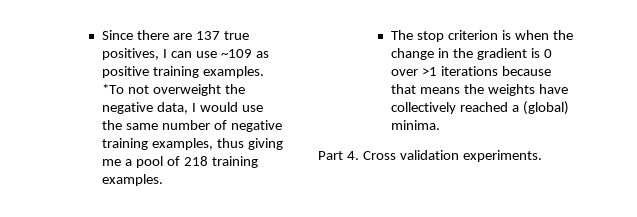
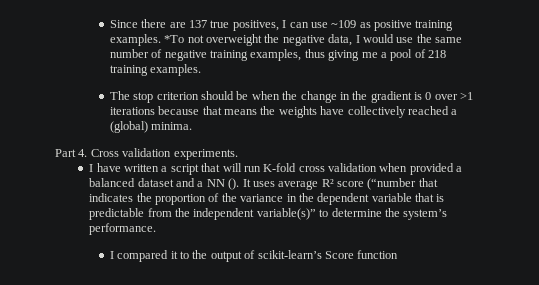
- The stop criterion is when the change in the gradient is 0 over >1 iterations because that means the weights have collectively reached a (global) minima.
+ The stop criterion should be when the change in the gradient is 0 over >1 iterations because that means the weights have collectively reached a (global) minima.
+ I have written a script that will run K-fold cross validation when provided a balanced dataset and a NN (). It uses average R² score (“number that indicates the proportion of the variance in the dependent variable that is predictable from the independent variable(s)” to determine the system’s performance.
+ I compared it to the output of scikit-learn’s Score function

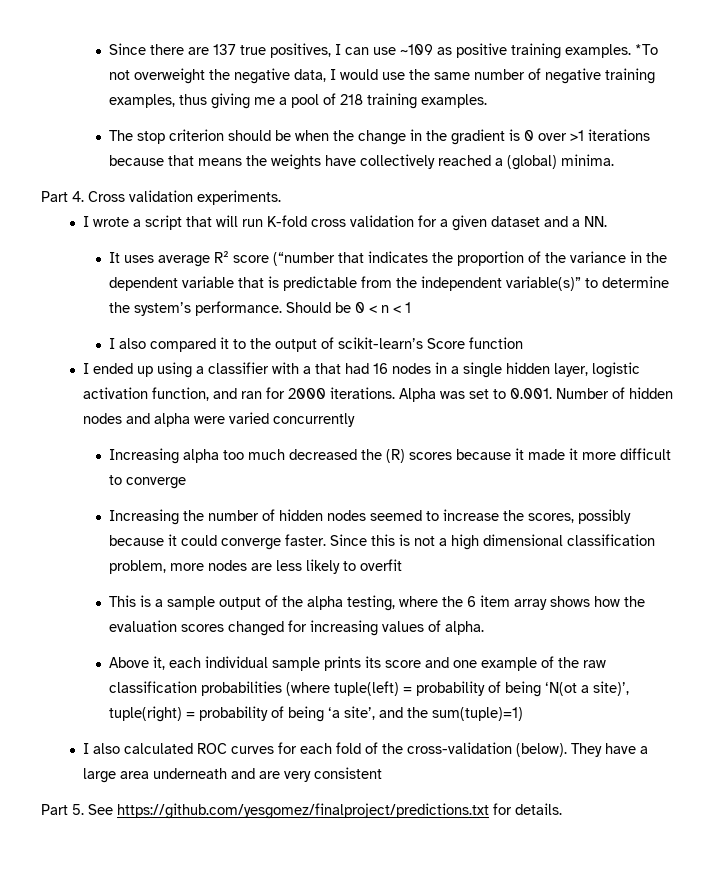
- I have written a script that will run K-fold cross validation when provided a balanced dataset and a NN (). It uses average R² score (“number that indicates the proportion of the variance in the dependent variable that is predictable from the independent variable(s)” to determine the system’s performance.
- I compared it to the output of scikit-learn’s Score function
+ I wrote a script that will run K-fold cross validation for a given dataset and a NN.
+ It uses average R² score (“number that indicates the proportion of the variance in the dependent variable that is predictable from the independent variable(s)” to determine the system’s performance. Should be 0 < n < 1
+ I also compared it to the output of scikit-learn’s Score function
+ I ended up using a classifier with a that had 16 nodes in a single hidden layer, logistic activation function, and ran for 2000 iterations. Alpha was set to 0.001. Number of hidden nodes and alpha were varied concurrently
+ Increasing alpha too much decreased the (R) scores because it made it more difficult to converge
+ Increasing the number of hidden nodes seemed to increase the scores, possibly because it could converge faster. Since this is not a high dimensional classification problem, more nodes are less likely to overfit
+ This is a sample output of the alpha testing, where the 6 item array shows how the evaluation scores changed for increasing values of alpha.
+ Above it, each individual sample prints its score and one example of the raw classification probabilities (where tuple(left) = probability of being ‘N(ot a site)’, tuple(right) = probability of being ‘a site’, and the sum(tuple)=1)
+ I also calculated ROC curves for each fold of the cross-validation (below). They have a large area underneath and are very consistent
+ Part 5. See https://github.com/yesgomez/finalproject/predictions.txt for details.

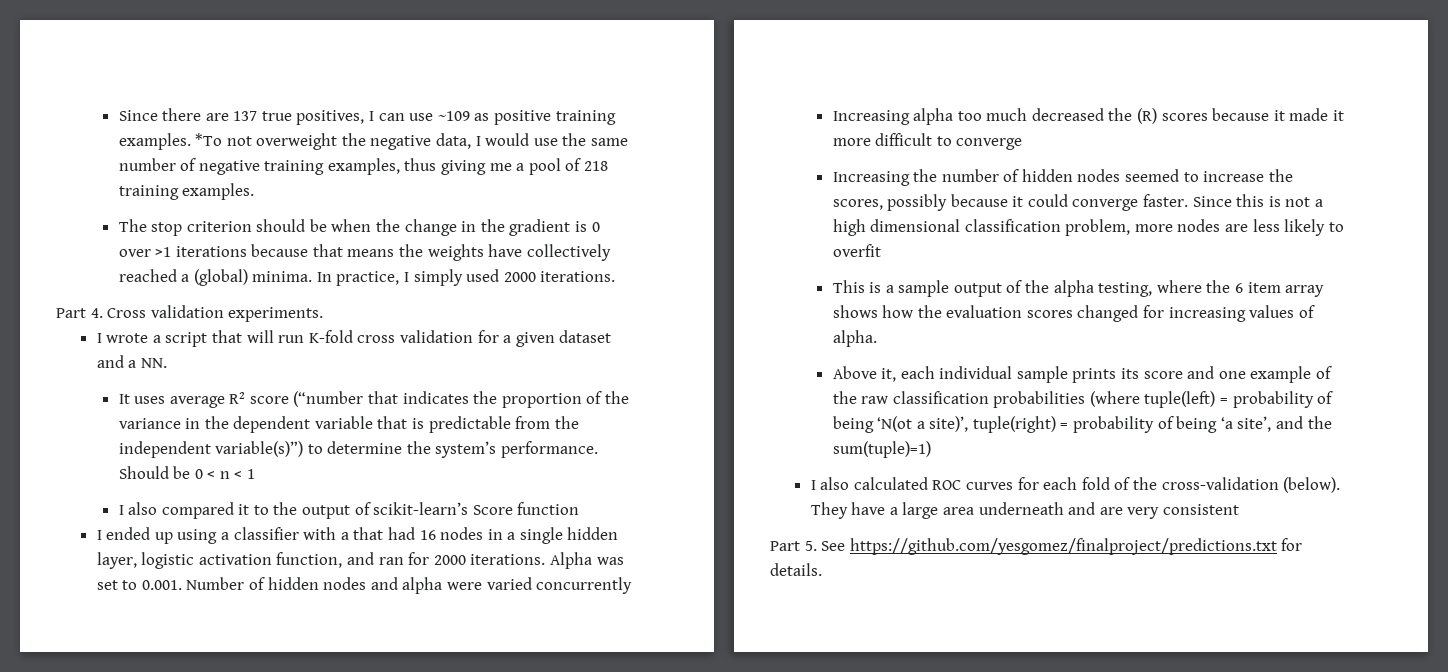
+ In practice, I simply used 2000 iterations.
- It uses average R² score (“number that indicates the proportion of the variance in the dependent variable that is predictable from the independent variable(s)” to determine the system’s performance.
+ It uses average R² score (“number that indicates the proportion of the variance in the dependent variable that is predictable from the independent variable(s)”) to determine the system’s performance.

